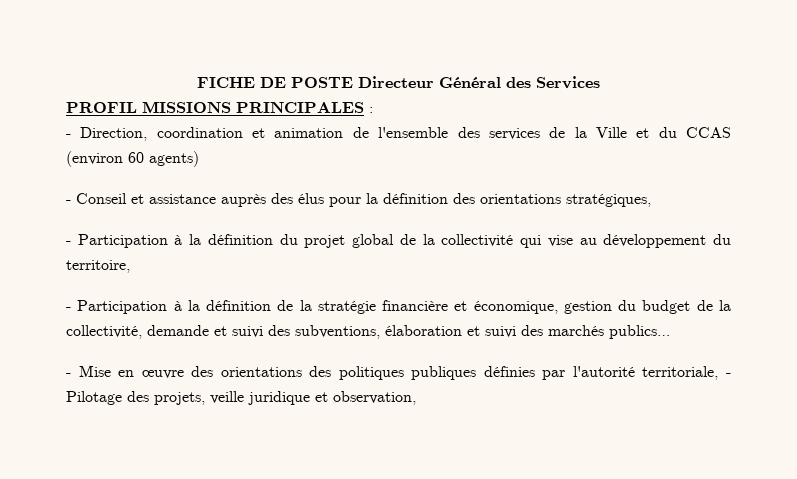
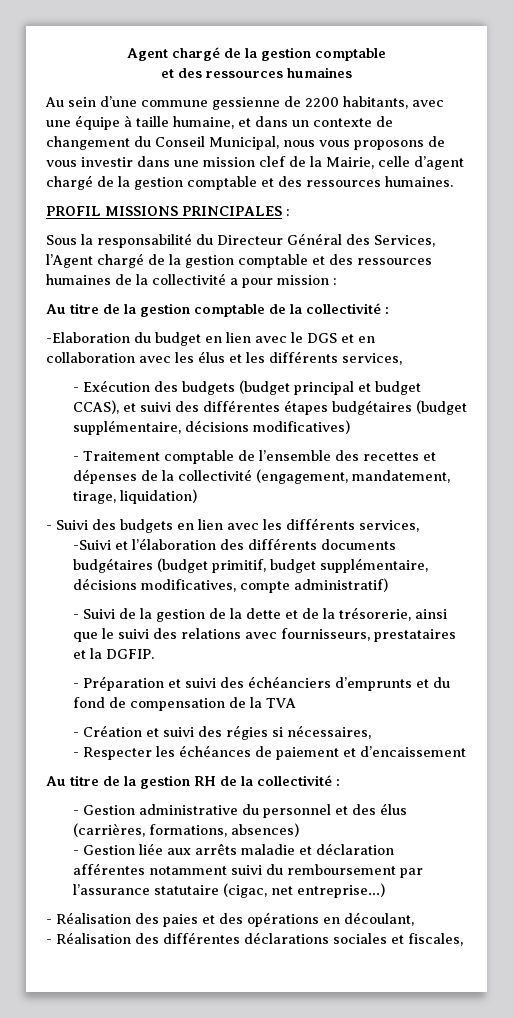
- FICHE DE POSTE Directeur Général des Services
+ Agent chargé de la gestion comptable
+ et des ressources humaines
+ Au sein d’une commune gessienne de 2200 habitants, avec une équipe à taille humaine, et dans un contexte de changement du Conseil Municipal, nous vous proposons de vous investir dans une mission clef de la Mairie, celle d’agent chargé de la gestion comptable et des ressources humaines.
  PROFIL MISSIONS PRINCIPALES :
- - Direction, coordination et animation de l'ensemble des services de la Ville et du CCAS (environ 60 agents)
- - Conseil et assistance auprès des élus pour la définition des orientations stratégiques,
- - Participation à la définition du projet global de la collectivité qui vise au développement du territoire,
- - Participation à la définition de la stratégie financière et économique, gestion du budget de la collectivité, demande et suivi des subventions, élaboration et suivi des marchés publics…
- - Mise en œuvre des orientations des politiques publiques définies par l'autorité territoriale, - Pilotage des projets, veille juridique et observation,
+ Sous la responsabilité du Directeur Général des Services, l’Agent chargé de la gestion comptable et des ressources humaines de la collectivité a pour mission :
+ Au titre de la gestion comptable de la collectivité :
+ -Elaboration du budget en lien avec le DGS et en collaboration avec les élus et les différents services,
+ - Exécution des budgets (budget principal et budget CCAS), et suivi des différentes étapes budgétaires (budget supplémentaire, décisions modificatives)
+ - Traitement comptable de l’ensemble des recettes et dépenses de la collectivité (engagement, mandatement, tirage, liquidation)
+ - Suivi des budgets en lien avec les différents services,
+ -Suivi et l’élaboration des différents documents budgétaires (budget primitif, budget supplémentaire, décisions modificatives, compte administratif)
+ - Suivi de la gestion de la dette et de la trésorerie, ainsi que le suivi des relations avec fournisseurs, prestataires et la DGFIP.
+ - Préparation et suivi des échéanciers d’emprunts et du fond de compensation de la TVA
+ - Création et suivi des régies si nécessaires,
+ - Respecter les échéances de paiement et d’encaissement
+ Au titre de la gestion RH de la collectivité :
+ - Gestion administrative du personnel et des élus (carrières, formations, absences)
+ - Gestion liée aux arrêts maladie et déclaration afférentes notamment suivi du remboursement par l’assurance statutaire (cigac, net entreprise…)
+ - Réalisation des paies et des opérations en découlant,
+ - Réalisation des différentes déclarations sociales et fiscales,

